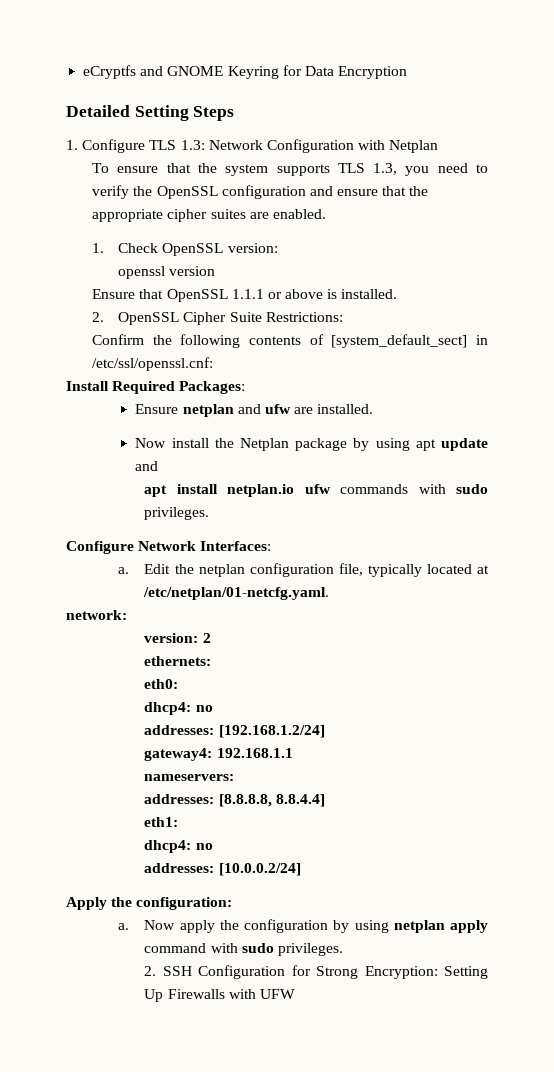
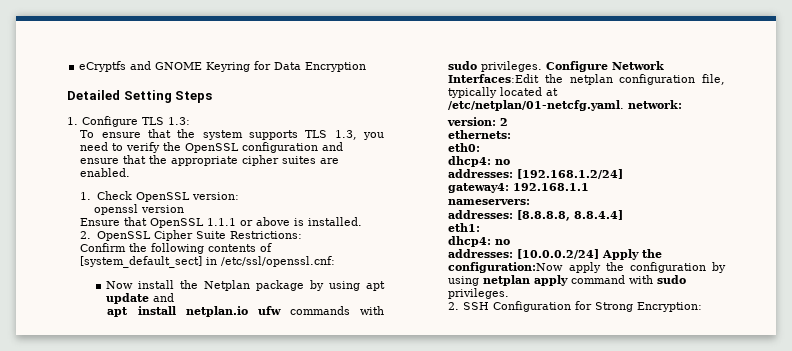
- 1. Configure TLS 1.3: Network Configuration with Netplan
+ 1. Configure TLS 1.3:
- Install Required Packages:
- Ensure netplan and ufw are installed.
- apt install netplan.io ufw commands with sudo privileges.
- Configure Network Interfaces:
- a. Edit the netplan configuration file, typically located at /etc/netplan/01-netcfg.yaml.
- network:
+ apt install netplan.io ufw commands with sudo privileges. Configure Network Interfaces:Edit the netplan configuration file, typically located at /etc/netplan/01-netcfg.yaml. network:
- addresses: [10.0.0.2/24]
- Apply the configuration:
- a. Now apply the configuration by using netplan apply command with sudo privileges.
+ addresses: [10.0.0.2/24] Apply the configuration:Now apply the configuration by using netplan apply command with sudo privileges.
- 2. SSH Configuration for Strong Encryption: Setting Up Firewalls with UFW
+ 2. SSH Configuration for Strong Encryption:

